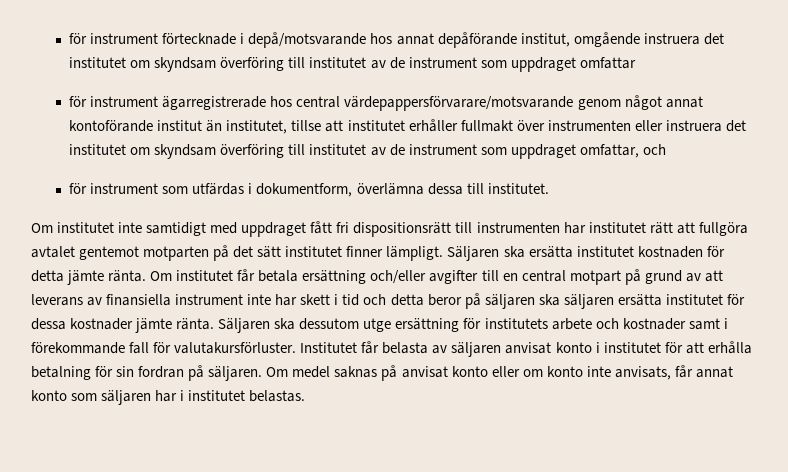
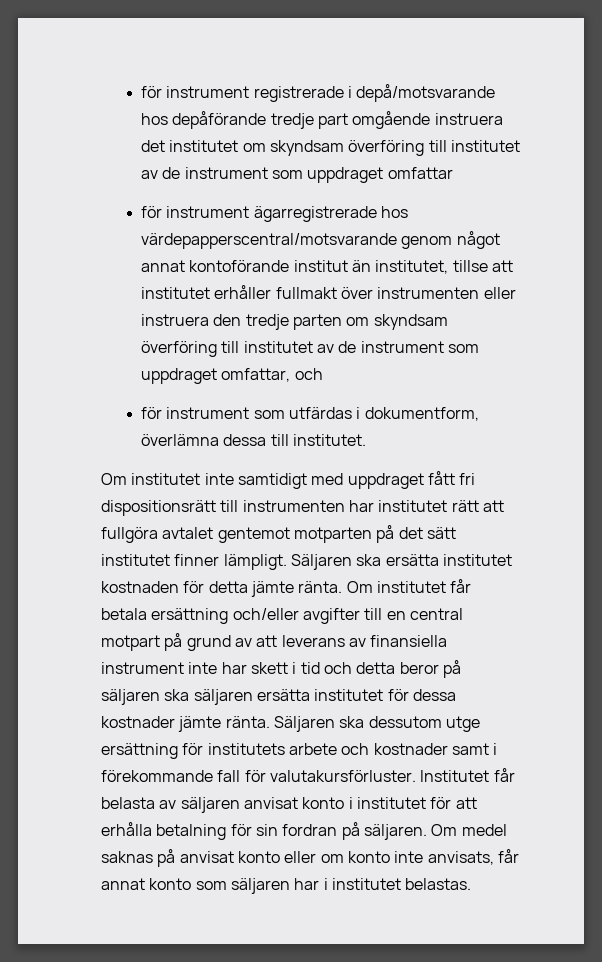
- för instrument förtecknade i depå/motsvarande hos annat depåförande institut, omgående instruera det institutet om skyndsam överföring till institutet av de instrument som uppdraget omfattar
+ för instrument registrerade i depå/motsvarande hos depåförande tredje part omgående instruera det institutet om skyndsam överföring till institutet av de instrument som uppdraget omfattar
- för instrument ägarregistrerade hos central värdepappersförvarare/motsvarande genom något annat kontoförande institut än institutet, tillse att institutet erhåller fullmakt över instrumenten eller instruera det institutet om skyndsam överföring till institutet av de instrument som uppdraget omfattar, och
+ för instrument ägarregistrerade hos värdepapperscentral/motsvarande genom något annat kontoförande institut än institutet, tillse att institutet erhåller fullmakt över instrumenten eller instruera den tredje parten om skyndsam överföring till institutet av de instrument som uppdraget omfattar, och

